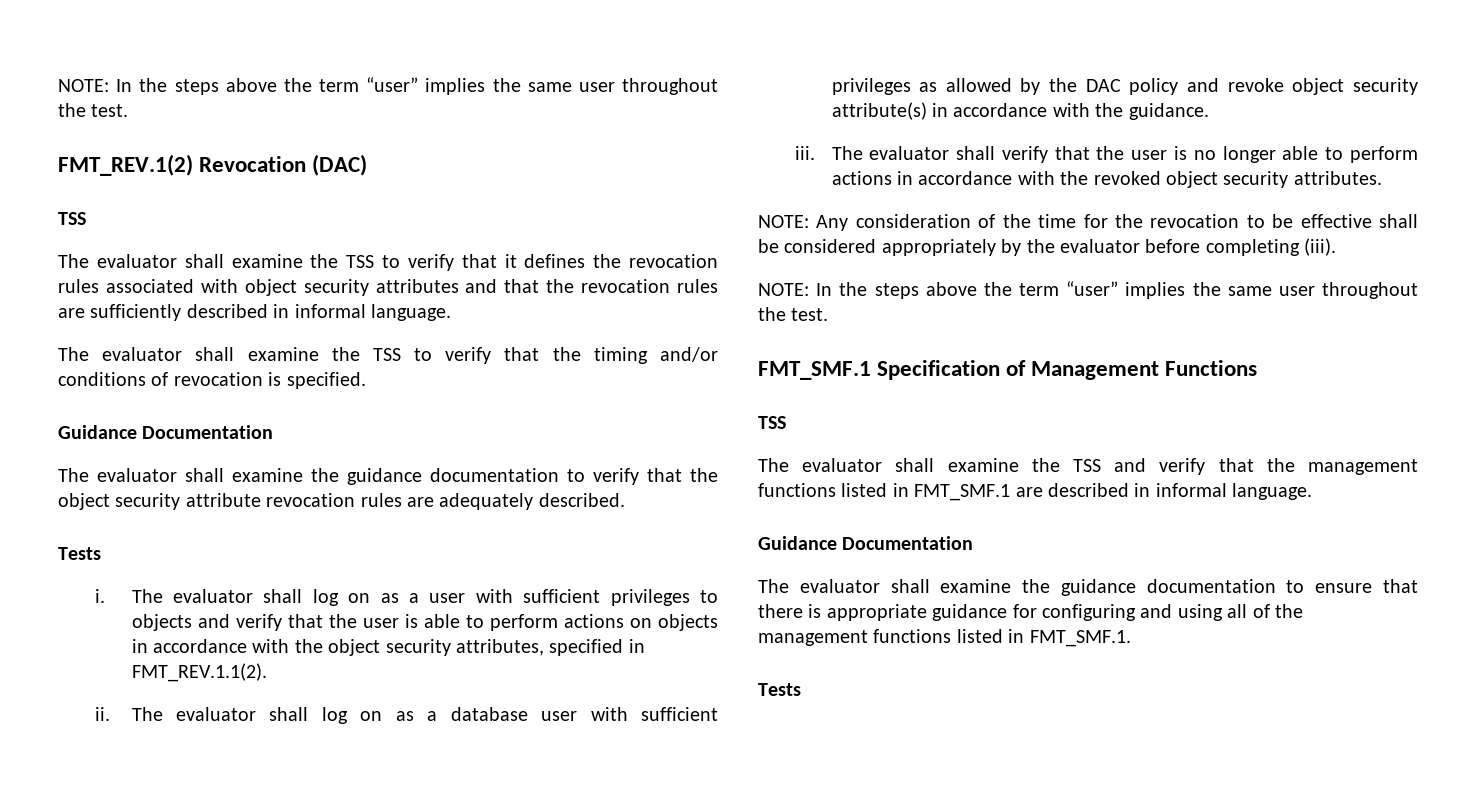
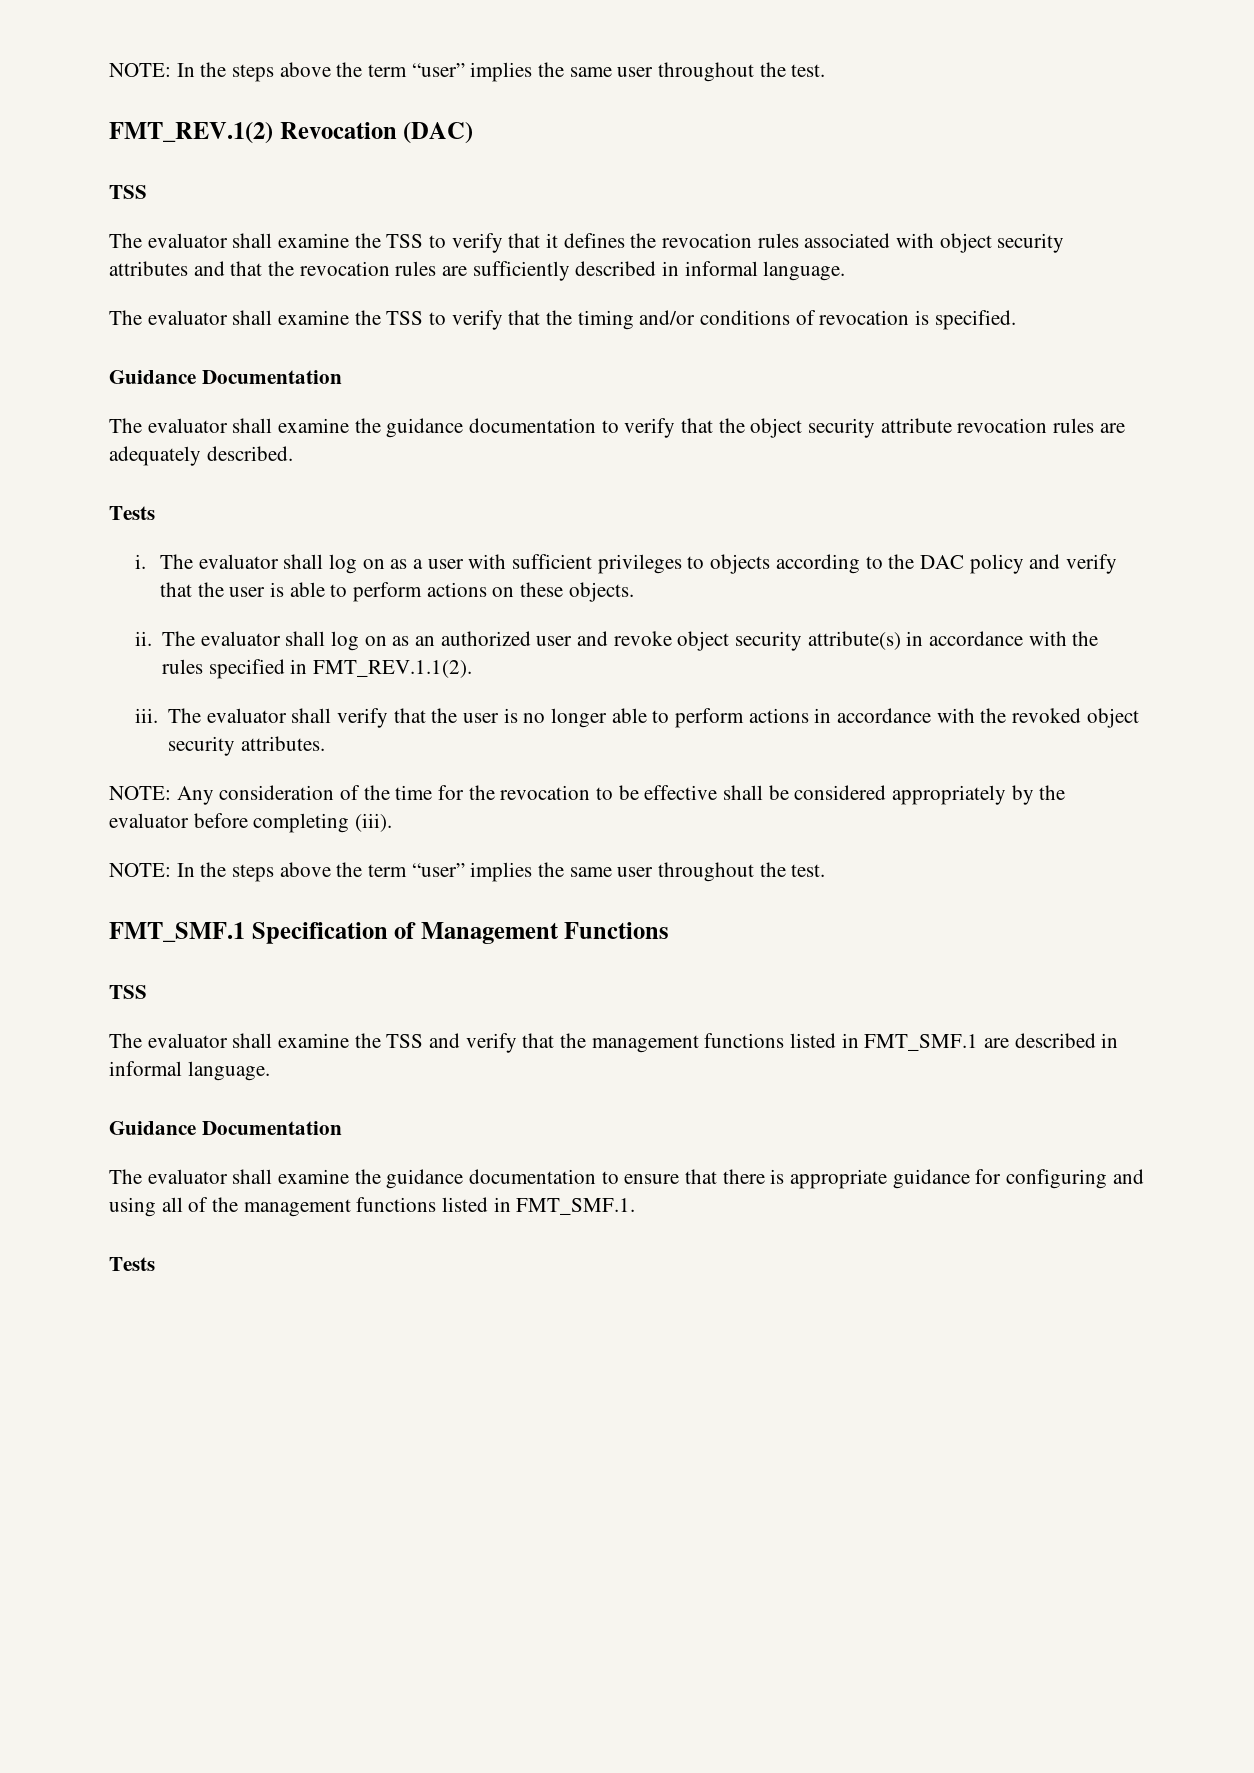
- The evaluator shall log on as a user with sufficient privileges to objects and verify that the user is able to perform actions on objects in accordance with the object security attributes, specified in FMT_REV.1.1(2).
+ The evaluator shall log on as a user with sufficient privileges to objects according to the DAC policy and verify that the user is able to perform actions on these objects.
- The evaluator shall log on as a database user with sufficient privileges as allowed by the DAC policy and revoke object security attribute(s) in accordance with the guidance.
+ The evaluator shall log on as an authorized user and revoke object security attribute(s) in accordance with the rules specified in FMT_REV.1.1(2).

